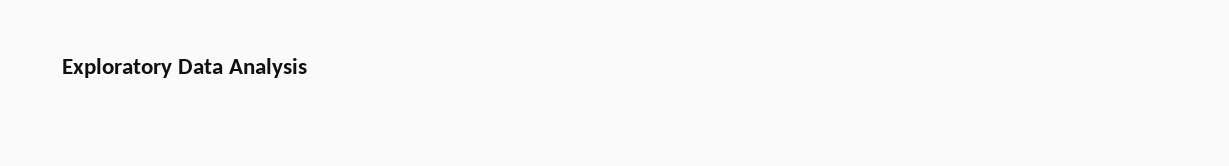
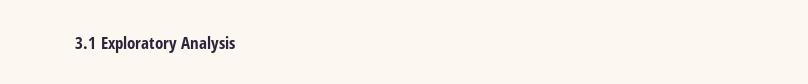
- Exploratory Data Analysis
+ 3.1 Exploratory Analysis

